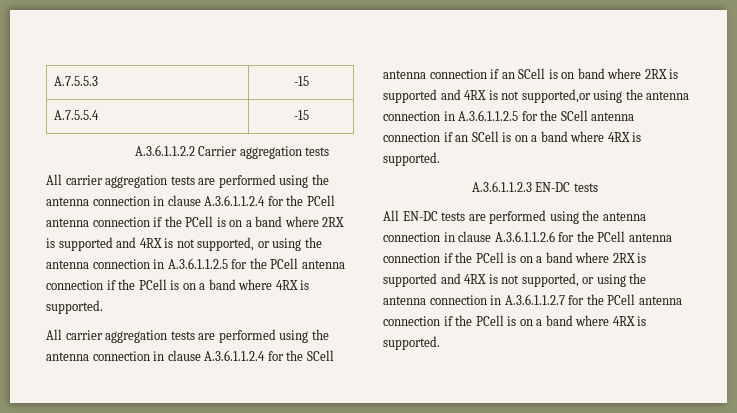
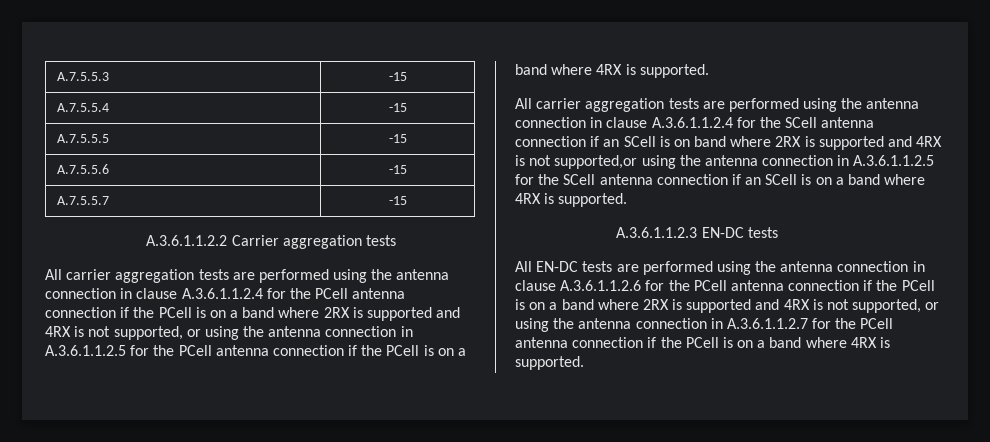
+ A.7.5.5.5 | -15
+ A.7.5.5.6 | -15
+ A.7.5.5.7 | -15

